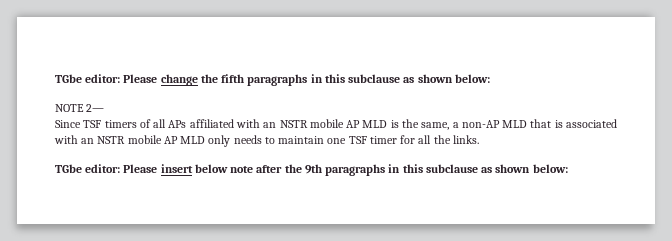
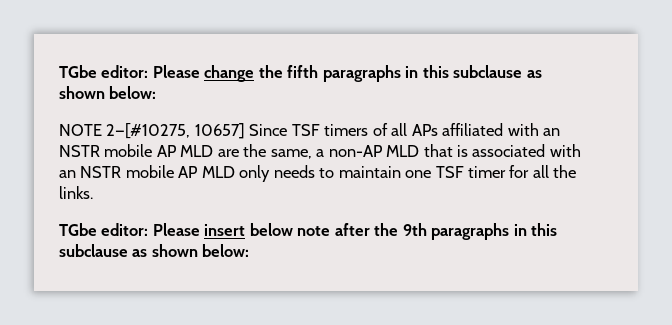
- NOTE 2—
- Since TSF timers of all APs affiliated with an NSTR mobile AP MLD is the same, a non-AP MLD that is associated with an NSTR mobile AP MLD only needs to maintain one TSF timer for all the links.
+ NOTE 2—[#10275, 10657] Since TSF timers of all APs affiliated with an NSTR mobile AP MLD are the same, a non-AP MLD that is associated with an NSTR mobile AP MLD only needs to maintain one TSF timer for all the links.

